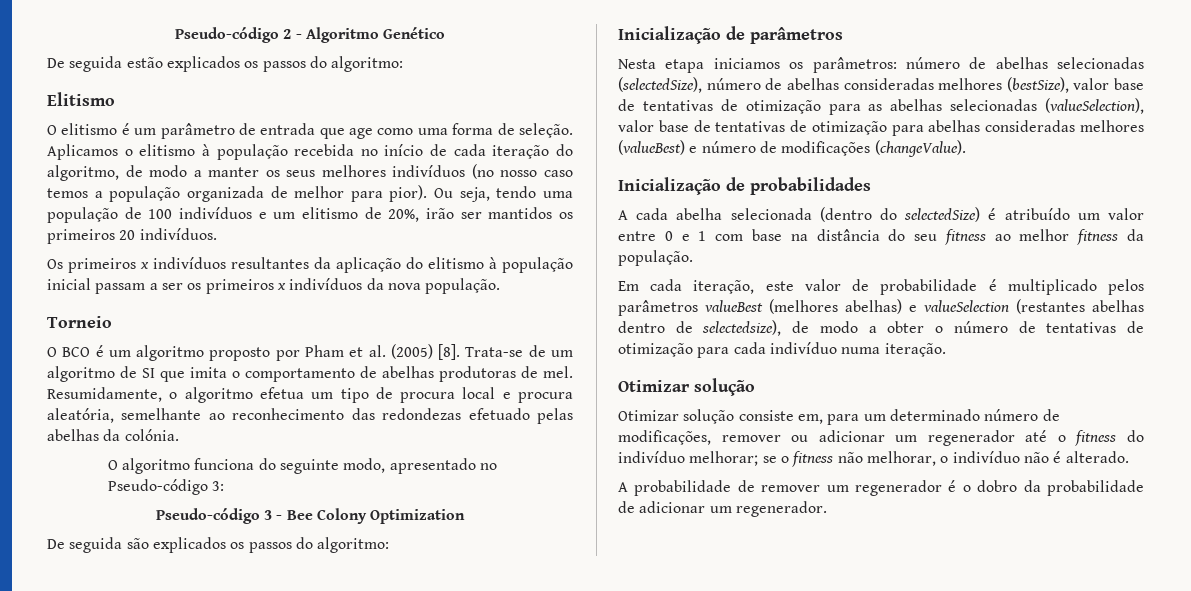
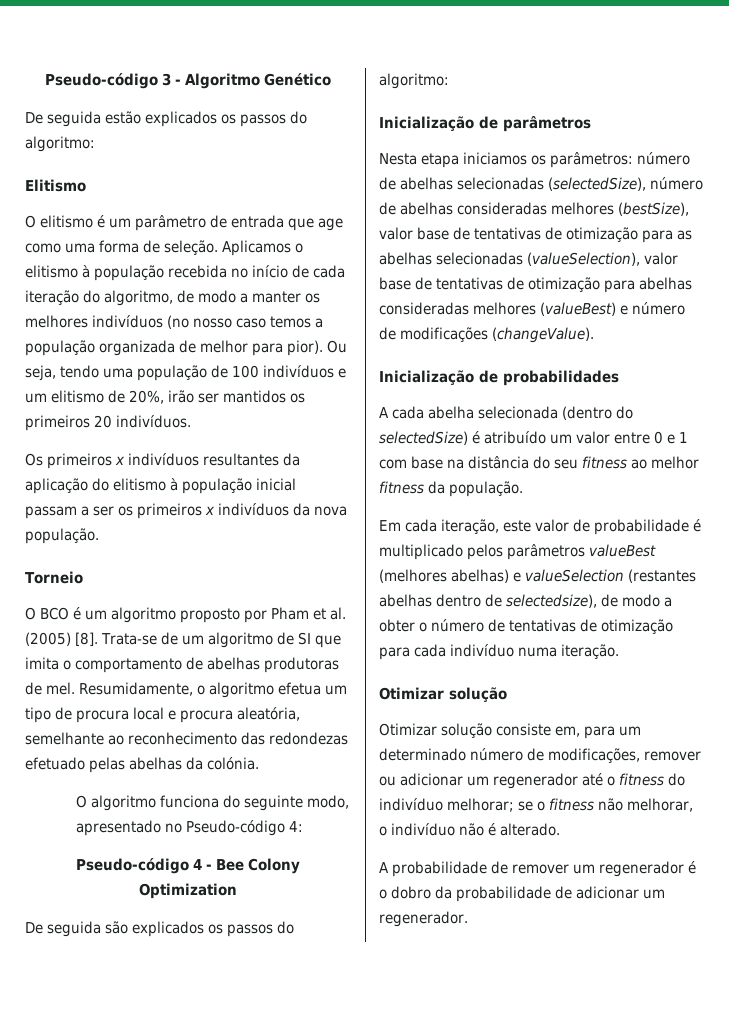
- Pseudo-código 2 - Algoritmo Genético
+ Pseudo-código 3 - Algoritmo Genético
- Aplicamos o elitismo à população recebida no início de cada iteração do algoritmo, de modo a manter os seus melhores indivíduos (no nosso caso temos a população organizada de melhor para pior).
+ Aplicamos o elitismo à população recebida no início de cada iteração do algoritmo, de modo a manter os melhores indivíduos (no nosso caso temos a população organizada de melhor para pior).
- O algoritmo funciona do seguinte modo, apresentado no Pseudo-código 3:
- Pseudo-código 3 - Bee Colony Optimization
+ O algoritmo funciona do seguinte modo, apresentado no Pseudo-código 4:
+ Pseudo-código 4 - Bee Colony Optimization

